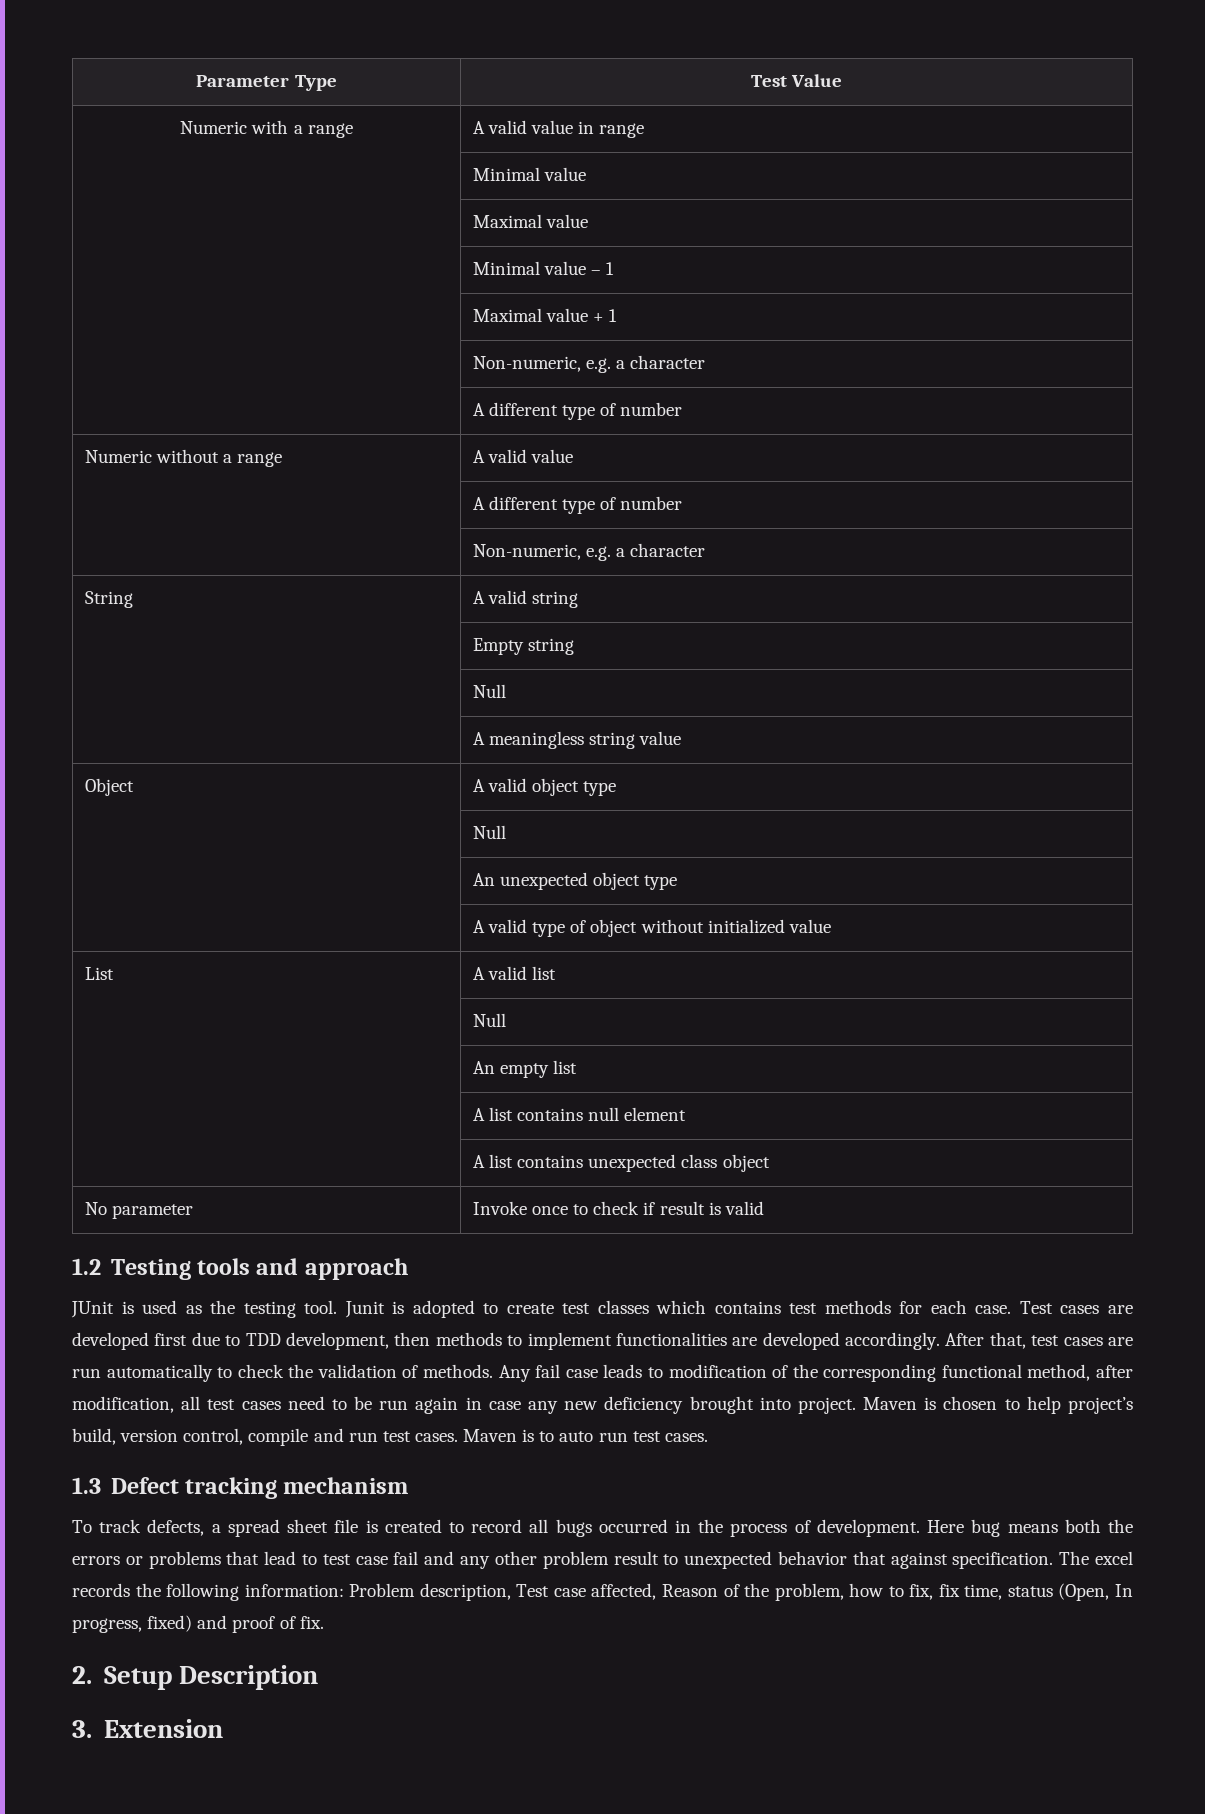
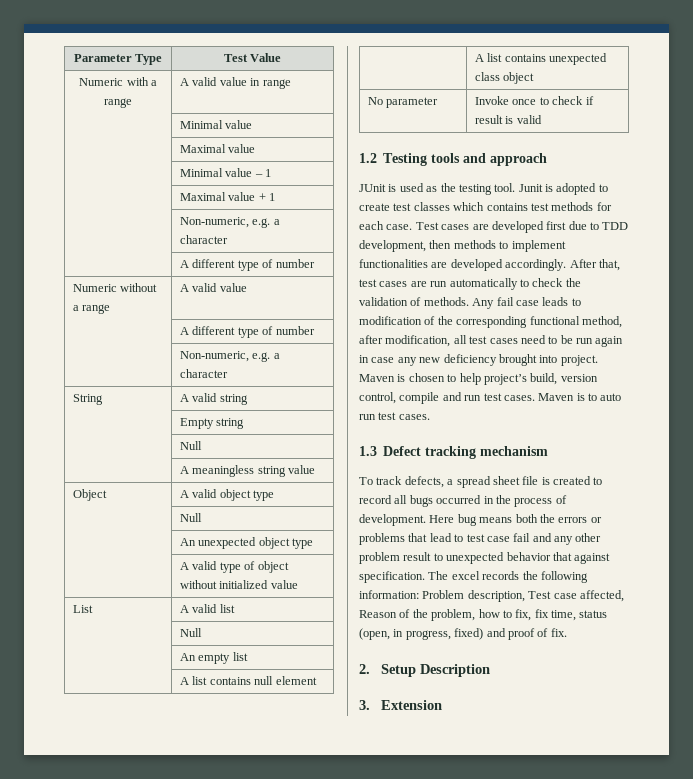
- The excel records the following information: Problem description, Test case affected, Reason of the problem, how to fix, fix time, status (Open, In progress, fixed) and proof of fix.
+ The excel records the following information: Problem description, Test case affected, Reason of the problem, how to fix, fix time, status (open, in progress, fixed) and proof of fix.

